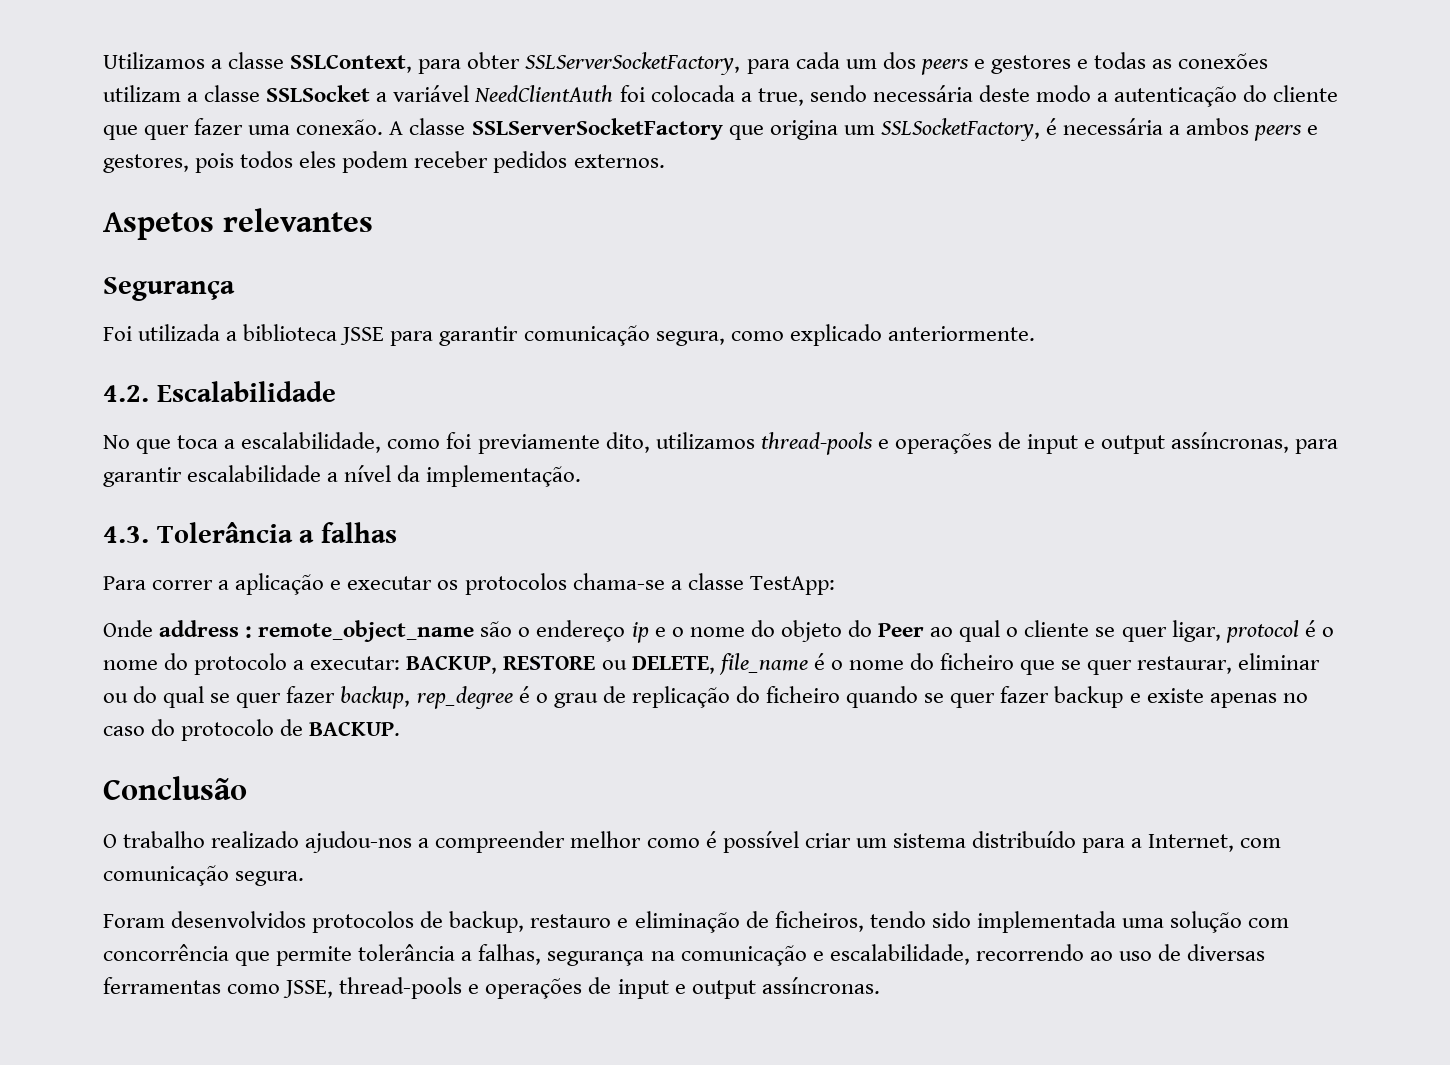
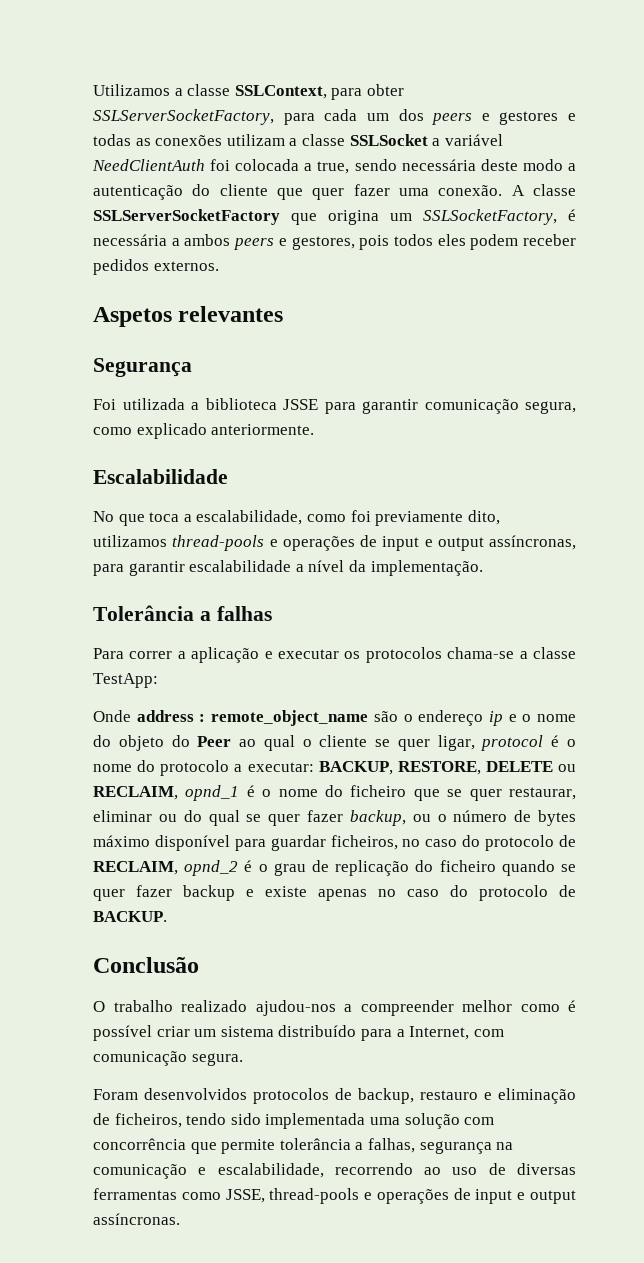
- 4.2. Escalabilidade
+ Escalabilidade
- 4.3. Tolerância a falhas
+ Tolerância a falhas
- BACKUP, RESTORE ou DELETE, file_name é o nome do ficheiro que se quer restaurar, eliminar ou do qual se quer fazer backup, rep_degree é o grau de replicação do ficheiro quando se quer fazer backup e existe apenas no caso do protocolo de BACKUP.
+ BACKUP, RESTORE, DELETE ou RECLAIM, opnd_1 é o nome do ficheiro que se quer restaurar, eliminar ou do qual se quer fazer backup, ou o número de bytes máximo disponível para guardar ficheiros, no caso do protocolo de RECLAIM, opnd_2 é o grau de replicação do ficheiro quando se quer fazer backup e existe apenas no caso do protocolo de BACKUP.

